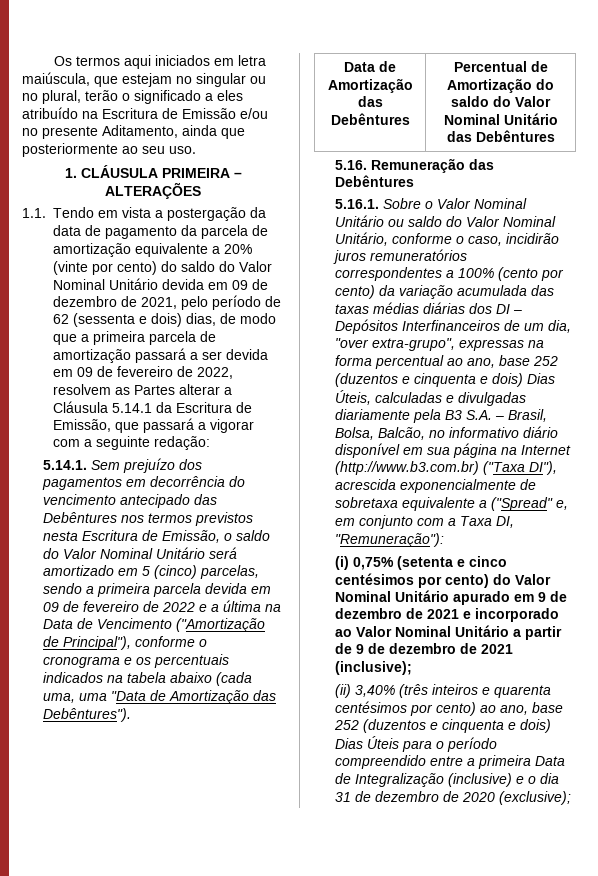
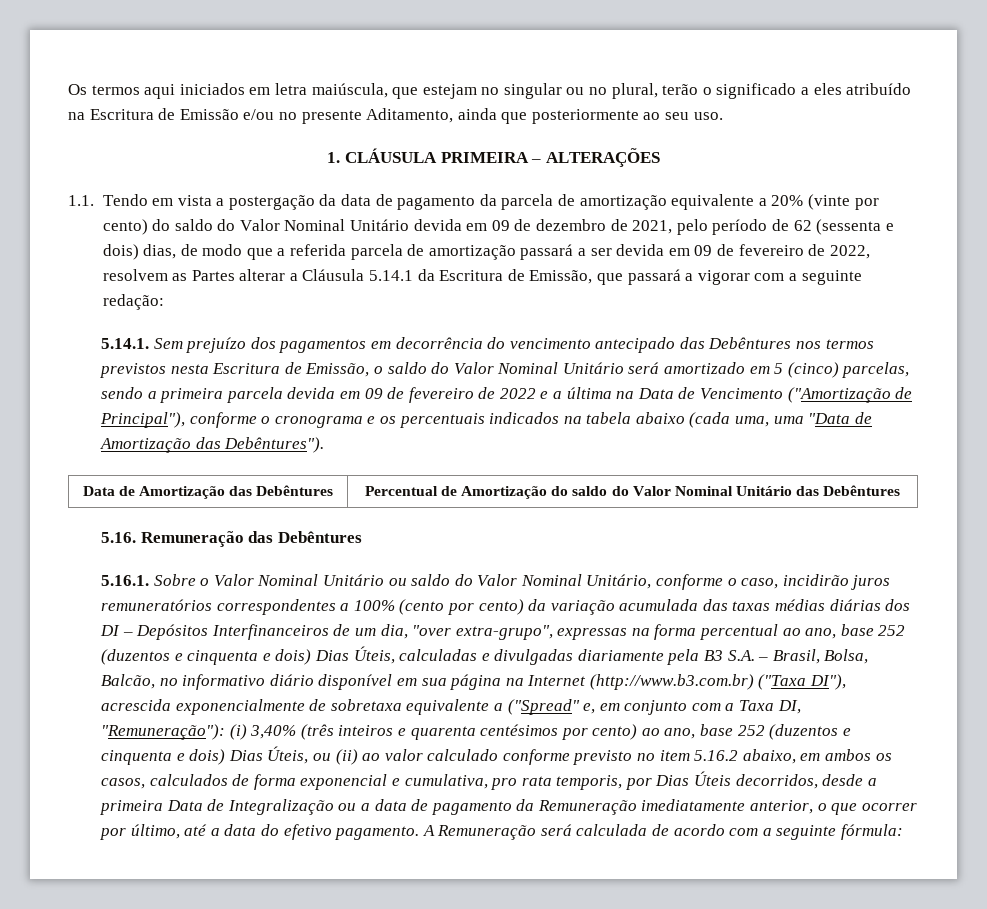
- 1.1. Tendo em vista a postergação da data de pagamento da parcela de amortização equivalente a 20% (vinte por cento) do saldo do Valor Nominal Unitário devida em 09 de dezembro de 2021, pelo período de 62 (sessenta e dois) dias, de modo que a primeira parcela de amortização passará a ser devida em 09 de fevereiro de 2022, resolvem as Partes alterar a Cláusula 5.14.1 da Escritura de Emissão, que passará a vigorar com a seguinte redação:
+ 1.1. Tendo em vista a postergação da data de pagamento da parcela de amortização equivalente a 20% (vinte por cento) do saldo do Valor Nominal Unitário devida em 09 de dezembro de 2021, pelo período de 62 (sessenta e dois) dias, de modo que a referida parcela de amortização passará a ser devida em 09 de fevereiro de 2022, resolvem as Partes alterar a Cláusula 5.14.1 da Escritura de Emissão, que passará a vigorar com a seguinte redação:
- 5.16.1. Sobre o Valor Nominal Unitário ou saldo do Valor Nominal Unitário, conforme o caso, incidirão juros remuneratórios correspondentes a 100% (cento por cento) da variação acumulada das taxas médias diárias dos DI – Depósitos Interfinanceiros de um dia, "over extra-grupo", expressas na forma percentual ao ano, base 252 (duzentos e cinquenta e dois) Dias Úteis, calculadas e divulgadas diariamente pela B3 S.A. – Brasil, Bolsa, Balcão, no informativo diário disponível em sua página na Internet (http://www.b3.com.br) ("Taxa DI"), acrescida exponencialmente de sobretaxa equivalente a ("Spread" e, em conjunto com a Taxa DI, "Remuneração"):
- (i) 0,75% (setenta e cinco centésimos por cento) do Valor Nominal Unitário apurado em 9 de dezembro de 2021 e incorporado ao Valor Nominal Unitário a partir de 9 de dezembro de 2021 (inclusive);
- (ii) 3,40% (três inteiros e quarenta centésimos por cento) ao ano, base 252 (duzentos e cinquenta e dois) Dias Úteis para o período compreendido entre a primeira Data de Integralização (inclusive) e o dia 31 de dezembro de 2020 (exclusive);
+ 5.16.1. Sobre o Valor Nominal Unitário ou saldo do Valor Nominal Unitário, conforme o caso, incidirão juros remuneratórios correspondentes a 100% (cento por cento) da variação acumulada das taxas médias diárias dos DI – Depósitos Interfinanceiros de um dia, "over extra-grupo", expressas na forma percentual ao ano, base 252 (duzentos e cinquenta e dois) Dias Úteis, calculadas e divulgadas diariamente pela B3 S.A. – Brasil, Bolsa, Balcão, no informativo diário disponível em sua página na Internet (http://www.b3.com.br) ("Taxa DI"), acrescida exponencialmente de sobretaxa equivalente a ("Spread" e, em conjunto com a Taxa DI, "Remuneração"): (i) 3,40% (três inteiros e quarenta centésimos por cento) ao ano, base 252 (duzentos e cinquenta e dois) Dias Úteis, ou (ii) ao valor calculado conforme previsto no item 5.16.2 abaixo, em ambos os casos, calculados de forma exponencial e cumulativa, pro rata temporis, por Dias Úteis decorridos, desde a primeira Data de Integralização ou a data de pagamento da Remuneração imediatamente anterior, o que ocorrer por último, até a data do efetivo pagamento. A Remuneração será calculada de acordo com a seguinte fórmula:

